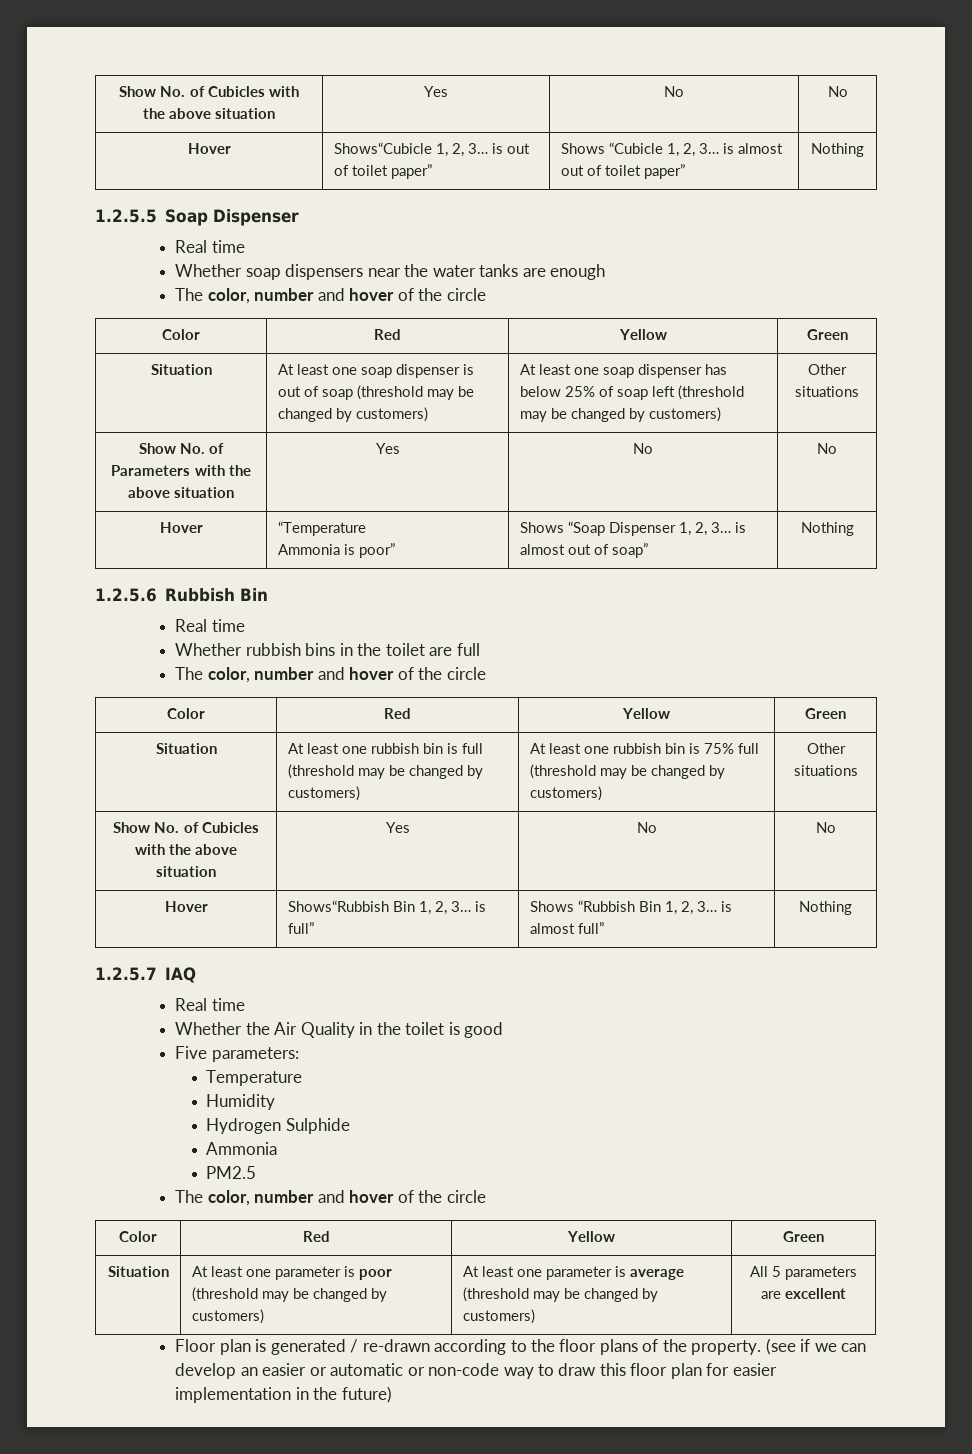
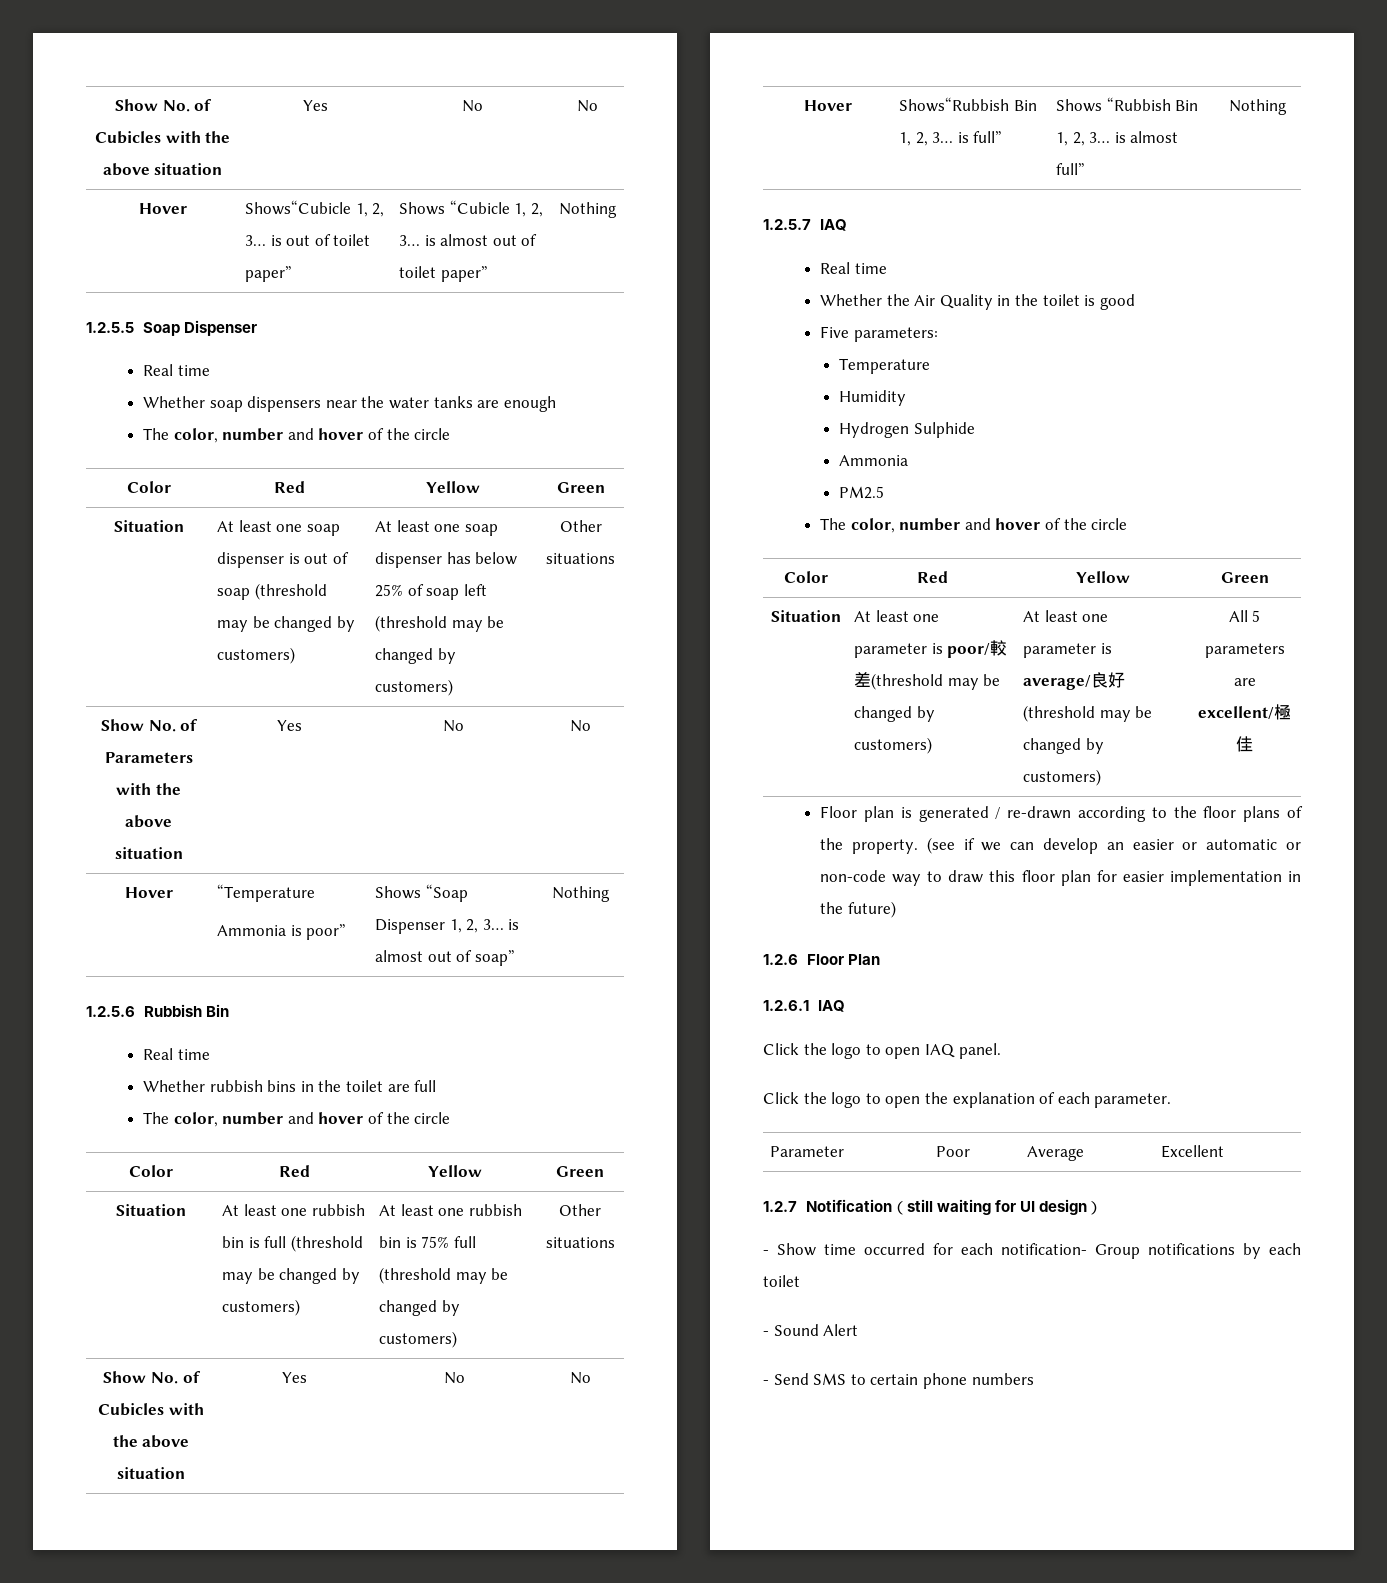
- Situation | At least one parameter is poor (threshold may be changed by customers) | At least one parameter is average (threshold may be changed by customers) | All 5 parameters are excellent
+ Situation | At least one parameter is poor/較差(threshold may be changed by customers) | At least one parameter is average/良好(threshold may be changed by customers) | All 5 parameters are excellent/極佳
+ 1.2.6 Floor Plan
+ 1.2.6.1 IAQ
+ Click the logo to open IAQ panel.
+ Click the logo to open the explanation of each parameter.
+ Parameter | Poor | Average | Excellent
+ 1.2.7 Notification（still waiting for UI design）
+ - Show time occurred for each notification- Group notifications by each toilet
+ - Sound Alert
+ - Send SMS to certain phone numbers

